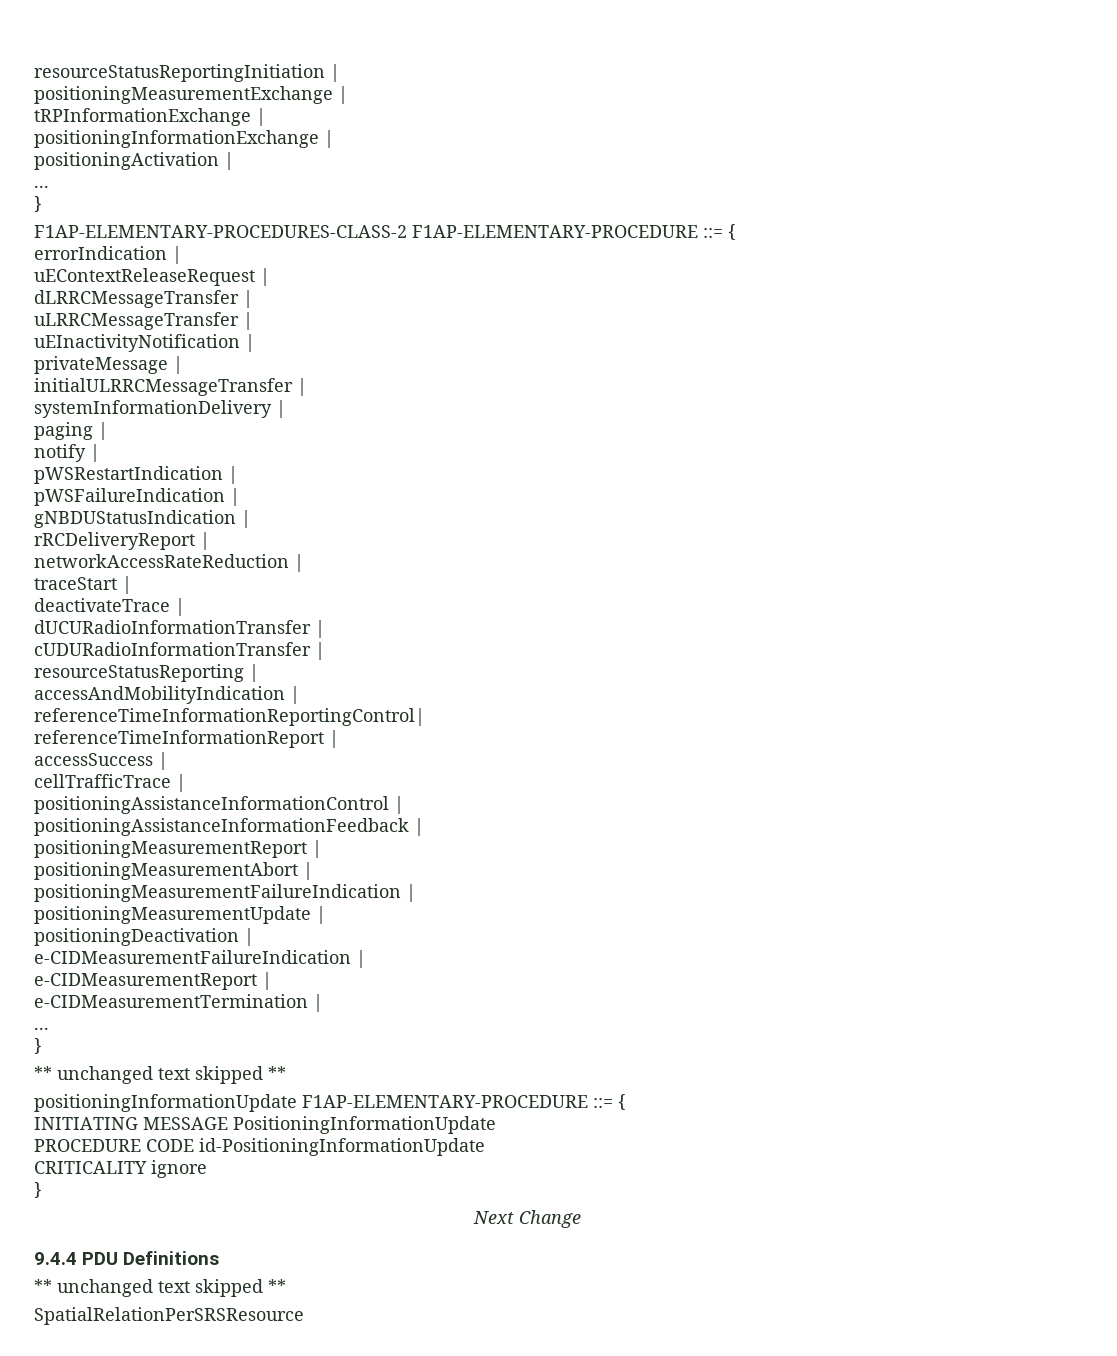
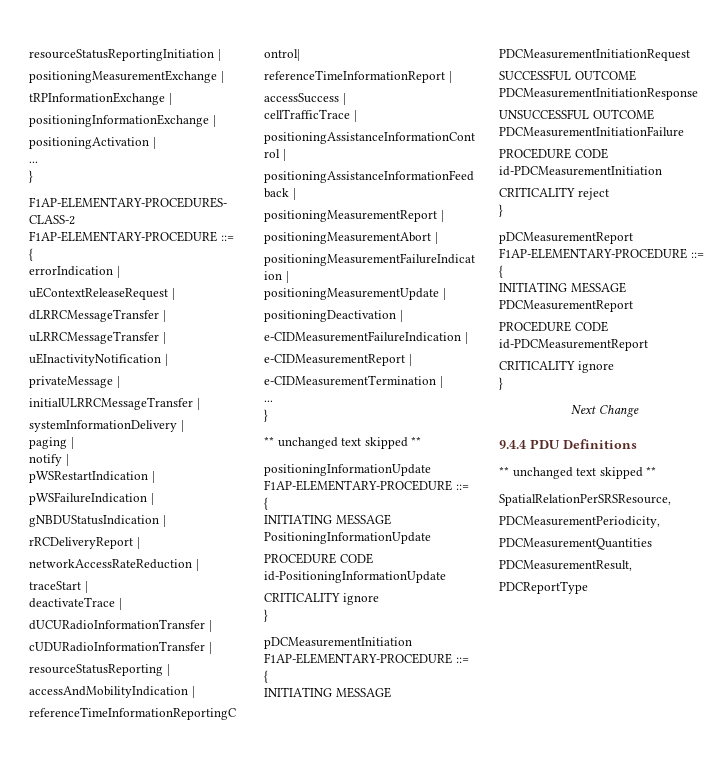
+ pDCMeasurementInitiation F1AP-ELEMENTARY-PROCEDURE ::= {
+ INITIATING MESSAGE PDCMeasurementInitiationRequest
+ SUCCESSFUL OUTCOME PDCMeasurementInitiationResponse
+ UNSUCCESSFUL OUTCOME PDCMeasurementInitiationFailure
+ PROCEDURE CODE id-PDCMeasurementInitiation
+ CRITICALITY reject
+ }
+ pDCMeasurementReport F1AP-ELEMENTARY-PROCEDURE ::= {
+ INITIATING MESSAGE PDCMeasurementReport
+ PROCEDURE CODE id-PDCMeasurementReport
+ CRITICALITY ignore
+ }
- SpatialRelationPerSRSResource
+ SpatialRelationPerSRSResource,
+ PDCMeasurementPeriodicity,
+ PDCMeasurementQuantities
+ PDCMeasurementResult,
+ PDCReportType

